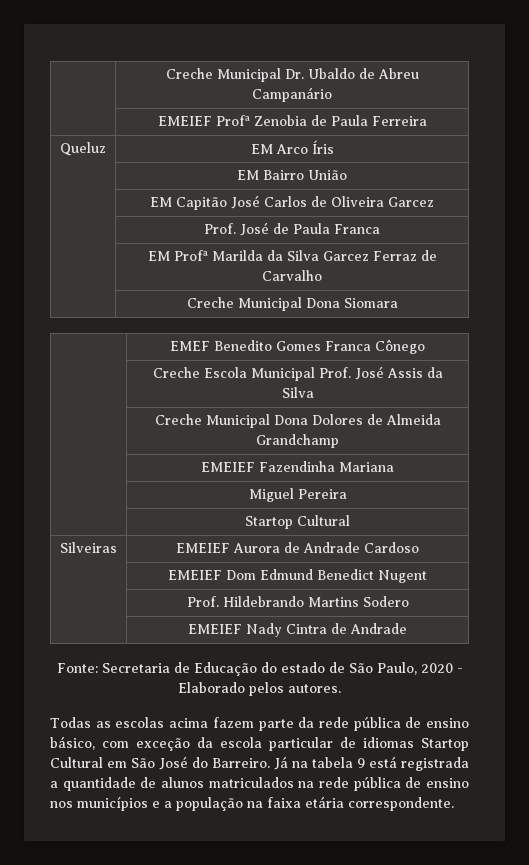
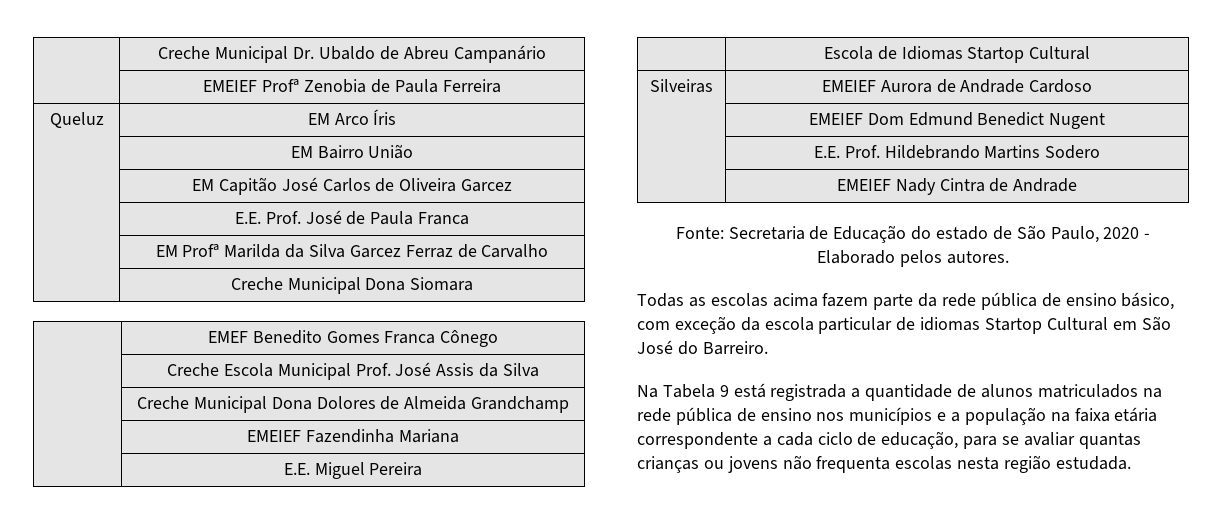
- | Prof. José de Paula Franca
+ | E.E. Prof. José de Paula Franca
- | Miguel Pereira
+ | E.E. Miguel Pereira
- | Startop Cultural
+ | Escola de Idiomas Startop Cultural
- | Prof. Hildebrando Martins Sodero
+ | E.E. Prof. Hildebrando Martins Sodero
- Todas as escolas acima fazem parte da rede pública de ensino básico, com exceção da escola particular de idiomas Startop Cultural em São José do Barreiro. Já na tabela 9 está registrada a quantidade de alunos matriculados na rede pública de ensino nos municípios e a população na faixa etária correspondente.
+ Todas as escolas acima fazem parte da rede pública de ensino básico, com exceção da escola particular de idiomas Startop Cultural em São José do Barreiro.
+ Na Tabela 9 está registrada a quantidade de alunos matriculados na rede pública de ensino nos municípios e a população na faixa etária correspondente a cada ciclo de educação, para se avaliar quantas crianças ou jovens não frequenta escolas nesta região estudada.

